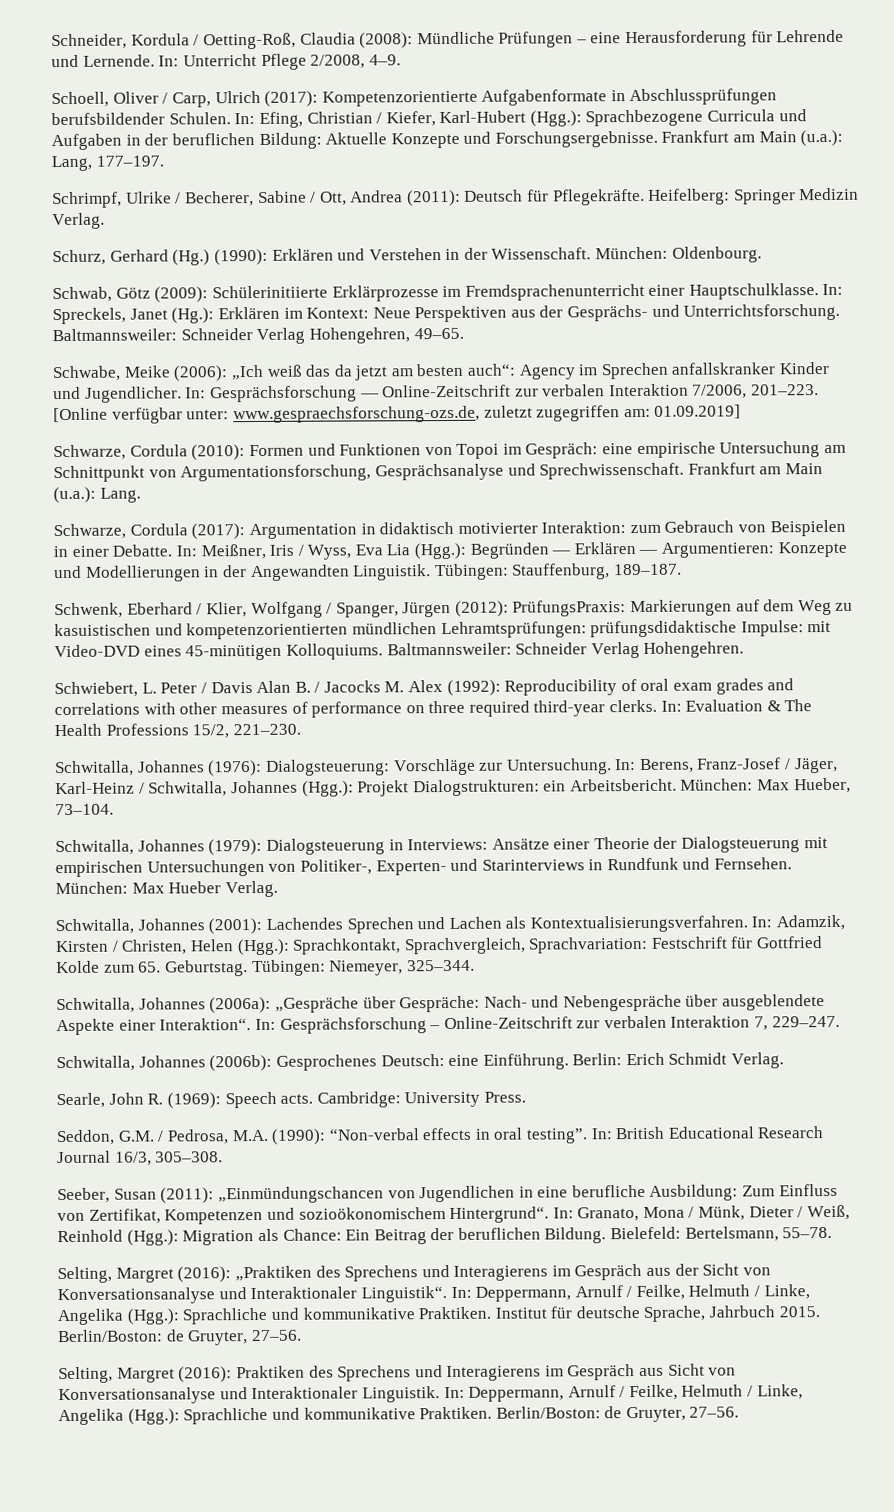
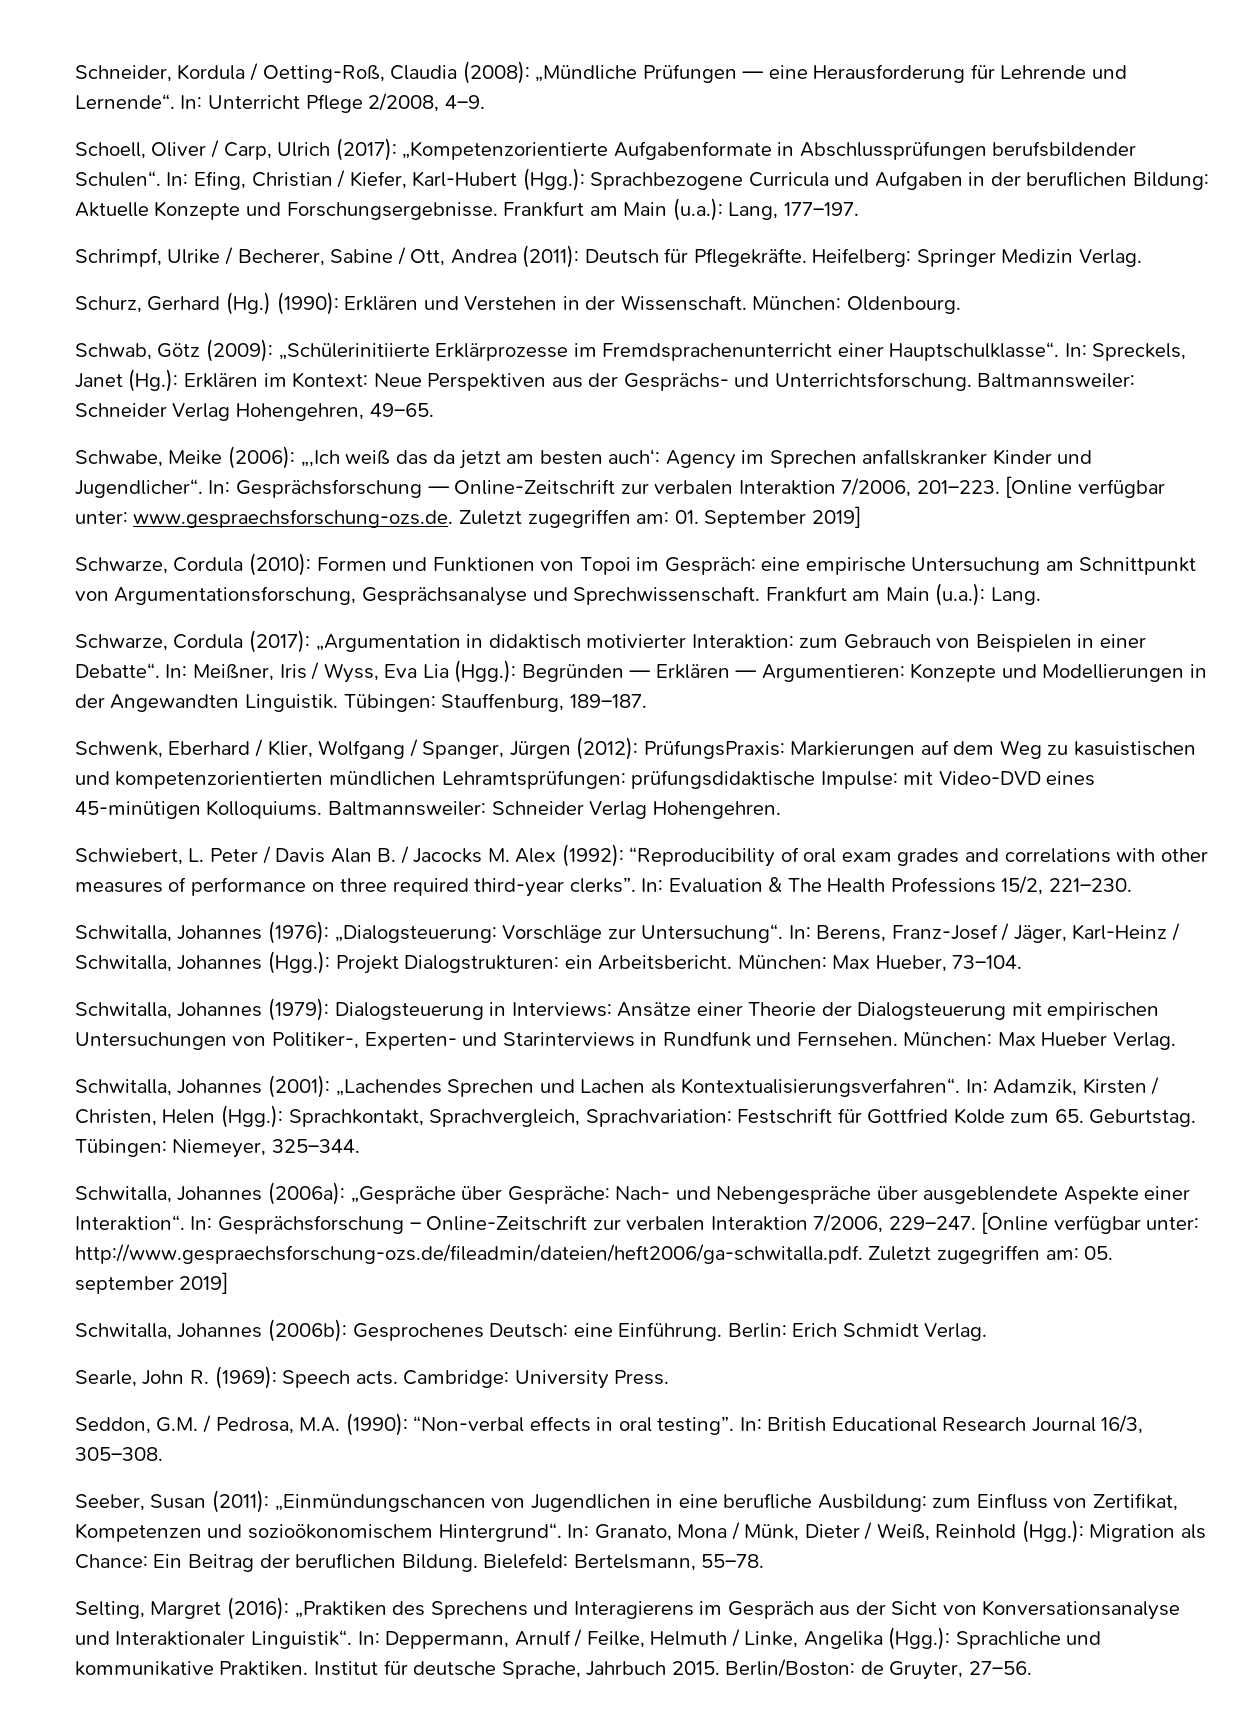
- Schneider, Kordula / Oetting-Roß, Claudia (2008): Mündliche Prüfungen – eine Herausforderung für Lehrende und Lernende.
+ Schneider, Kordula / Oetting-Roß, Claudia (2008): „Mündliche Prüfungen — eine Herausforderung für Lehrende und Lernende“.
- Schoell, Oliver / Carp, Ulrich (2017): Kompetenzorientierte Aufgabenformate in Abschlussprüfungen berufsbildender Schulen.
+ Schoell, Oliver / Carp, Ulrich (2017): „Kompetenzorientierte Aufgabenformate in Abschlussprüfungen berufsbildender Schulen“.
- Schwab, Götz (2009): Schülerinitiierte Erklärprozesse im Fremdsprachenunterricht einer Hauptschulklasse.
+ Schwab, Götz (2009): „Schülerinitiierte Erklärprozesse im Fremdsprachenunterricht einer Hauptschulklasse“.
- Schwabe, Meike (2006): „Ich weiß das da jetzt am besten auch“: Agency im Sprechen anfallskranker Kinder und Jugendlicher.
+ Schwabe, Meike (2006): „‚Ich weiß das da jetzt am besten auch‘: Agency im Sprechen anfallskranker Kinder und Jugendlicher“.
- [Online verfügbar unter: www.gespraechsforschung-ozs.de, zuletzt zugegriffen am: 01.09.2019]
+ [Online verfügbar unter: www.gespraechsforschung-ozs.de. Zuletzt zugegriffen am: 01. September 2019]
- Schwarze, Cordula (2017): Argumentation in didaktisch motivierter Interaktion: zum Gebrauch von Beispielen in einer Debatte.
+ Schwarze, Cordula (2017): „Argumentation in didaktisch motivierter Interaktion: zum Gebrauch von Beispielen in einer Debatte“.
- Schwiebert, L. Peter / Davis Alan B. / Jacocks M. Alex (1992): Reproducibility of oral exam grades and correlations with other measures of performance on three required third-year clerks.
+ Schwiebert, L. Peter / Davis Alan B. / Jacocks M. Alex (1992): “Reproducibility of oral exam grades and correlations with other measures of performance on three required third-year clerks”.
- Schwitalla, Johannes (1976): Dialogsteuerung: Vorschläge zur Untersuchung.
+ Schwitalla, Johannes (1976): „Dialogsteuerung: Vorschläge zur Untersuchung“.
- Schwitalla, Johannes (2001): Lachendes Sprechen und Lachen als Kontextualisierungsverfahren.
+ Schwitalla, Johannes (2001): „Lachendes Sprechen und Lachen als Kontextualisierungsverfahren“.
- In: Gesprächsforschung – Online-Zeitschrift zur verbalen Interaktion 7, 229–247.
+ In: Gesprächsforschung – Online-Zeitschrift zur verbalen Interaktion 7/2006, 229–247. [Online verfügbar unter: http://www.gespraechsforschung-ozs.de/fileadmin/dateien/heft2006/ga-schwitalla.pdf. Zuletzt zugegriffen am: 05. september 2019]
- Seeber, Susan (2011): „Einmündungschancen von Jugendlichen in eine berufliche Ausbildung: Zum Einfluss von Zertifikat, Kompetenzen und sozioökonomischem Hintergrund“.
+ Seeber, Susan (2011): „Einmündungschancen von Jugendlichen in eine berufliche Ausbildung: zum Einfluss von Zertifikat, Kompetenzen und sozioökonomischem Hintergrund“.
- Selting, Margret (2016): Praktiken des Sprechens und Interagierens im Gespräch aus Sicht von Konversationsanalyse und Interaktionaler Linguistik. In: Deppermann, Arnulf / Feilke, Helmuth / Linke, Angelika (Hgg.): Sprachliche und kommunikative Praktiken. Berlin/Boston: de Gruyter, 27–56.

